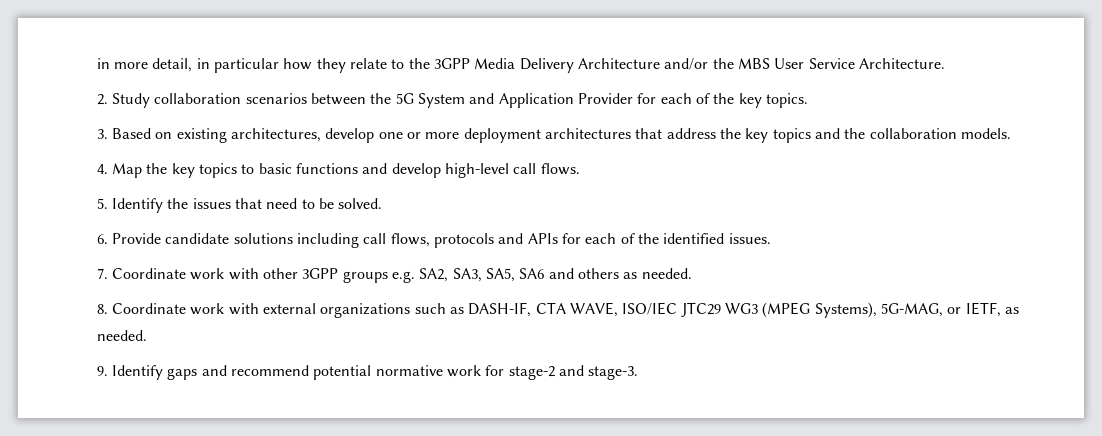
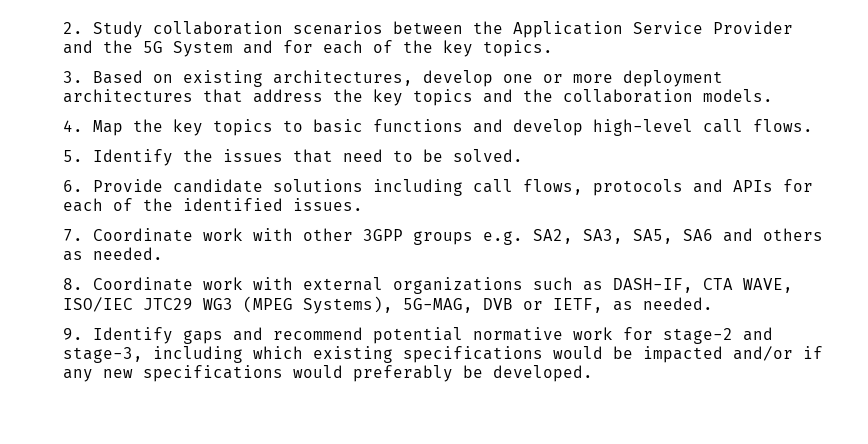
- in more detail, in particular how they relate to the 3GPP Media Delivery Architecture and/or the MBS User Service Architecture.
- 2. Study collaboration scenarios between the 5G System and Application Provider for each of the key topics.
+ 2. Study collaboration scenarios between the Application Service Provider and the 5G System and for each of the key topics.
- 8. Coordinate work with external organizations such as DASH-IF, CTA WAVE, ISO/IEC JTC29 WG3 (MPEG Systems), 5G-MAG, or IETF, as needed.
+ 8. Coordinate work with external organizations such as DASH-IF, CTA WAVE, ISO/IEC JTC29 WG3 (MPEG Systems), 5G-MAG, DVB or IETF, as needed.
- 9. Identify gaps and recommend potential normative work for stage-2 and stage-3.
+ 9. Identify gaps and recommend potential normative work for stage-2 and stage-3, including which existing specifications would be impacted and/or if any new specifications would preferably be developed.

